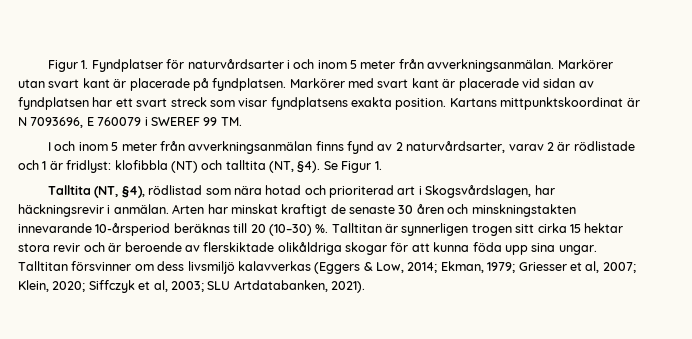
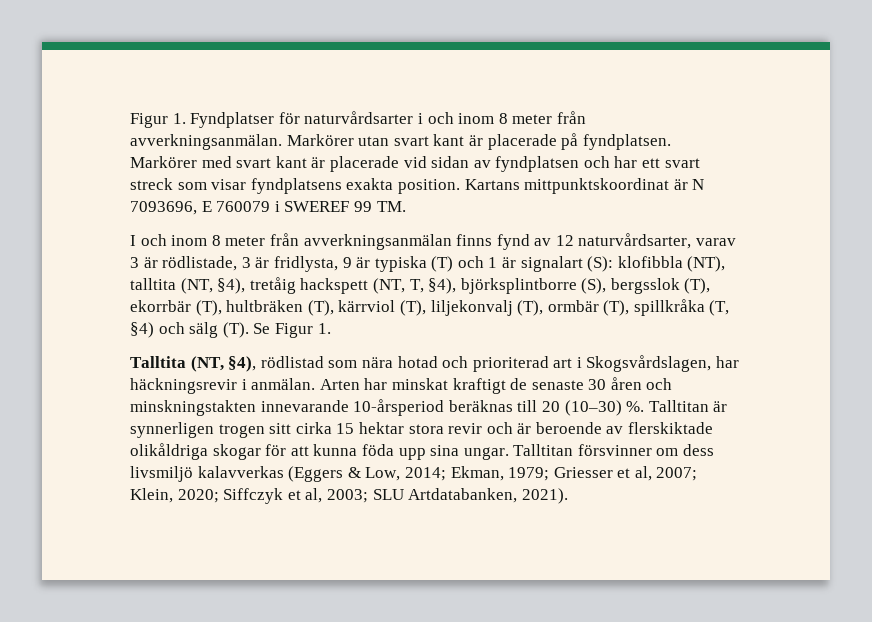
- Figur 1. Fyndplatser för naturvårdsarter i och inom 5 meter från avverkningsanmälan.
+ Figur 1. Fyndplatser för naturvårdsarter i och inom 8 meter från avverkningsanmälan.
- Markörer med svart kant är placerade vid sidan av fyndplatsen har ett svart streck som visar fyndplatsens exakta position.
+ Markörer med svart kant är placerade vid sidan av fyndplatsen och har ett svart streck som visar fyndplatsens exakta position.
- I och inom 5 meter från avverkningsanmälan finns fynd av 2 naturvårdsarter, varav 2 är rödlistade och 1 är fridlyst: klofibbla (NT) och talltita (NT, §4). Se Figur 1.
+ I och inom 8 meter från avverkningsanmälan finns fynd av 12 naturvårdsarter, varav 3 är rödlistade, 3 är fridlysta, 9 är typiska (T) och 1 är signalart (S): klofibbla (NT), talltita (NT, §4), tretåig hackspett (NT, T, §4), björksplintborre (S), bergsslok (T), ekorrbär (T), hultbräken (T), kärrviol (T), liljekonvalj (T), ormbär (T), spillkråka (T, §4) och sälg (T). Se Figur 1.

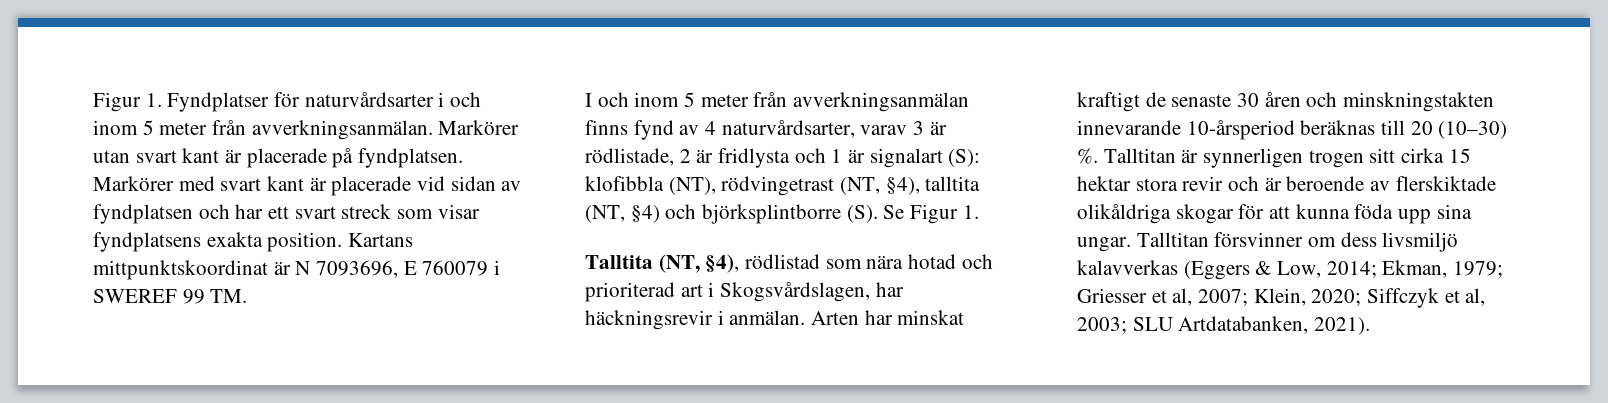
- Figur 1. Fyndplatser för naturvårdsarter i och inom 8 meter från avverkningsanmälan.
+ Figur 1. Fyndplatser för naturvårdsarter i och inom 5 meter från avverkningsanmälan.
- I och inom 8 meter från avverkningsanmälan finns fynd av 12 naturvårdsarter, varav 3 är rödlistade, 3 är fridlysta, 9 är typiska (T) och 1 är signalart (S): klofibbla (NT), talltita (NT, §4), tretåig hackspett (NT, T, §4), björksplintborre (S), bergsslok (T), ekorrbär (T), hultbräken (T), kärrviol (T), liljekonvalj (T), ormbär (T), spillkråka (T, §4) och sälg (T). Se Figur 1.
+ I och inom 5 meter från avverkningsanmälan finns fynd av 4 naturvårdsarter, varav 3 är rödlistade, 2 är fridlysta och 1 är signalart (S): klofibbla (NT), rödvingetrast (NT, §4), talltita (NT, §4) och björksplintborre (S). Se Figur 1.

